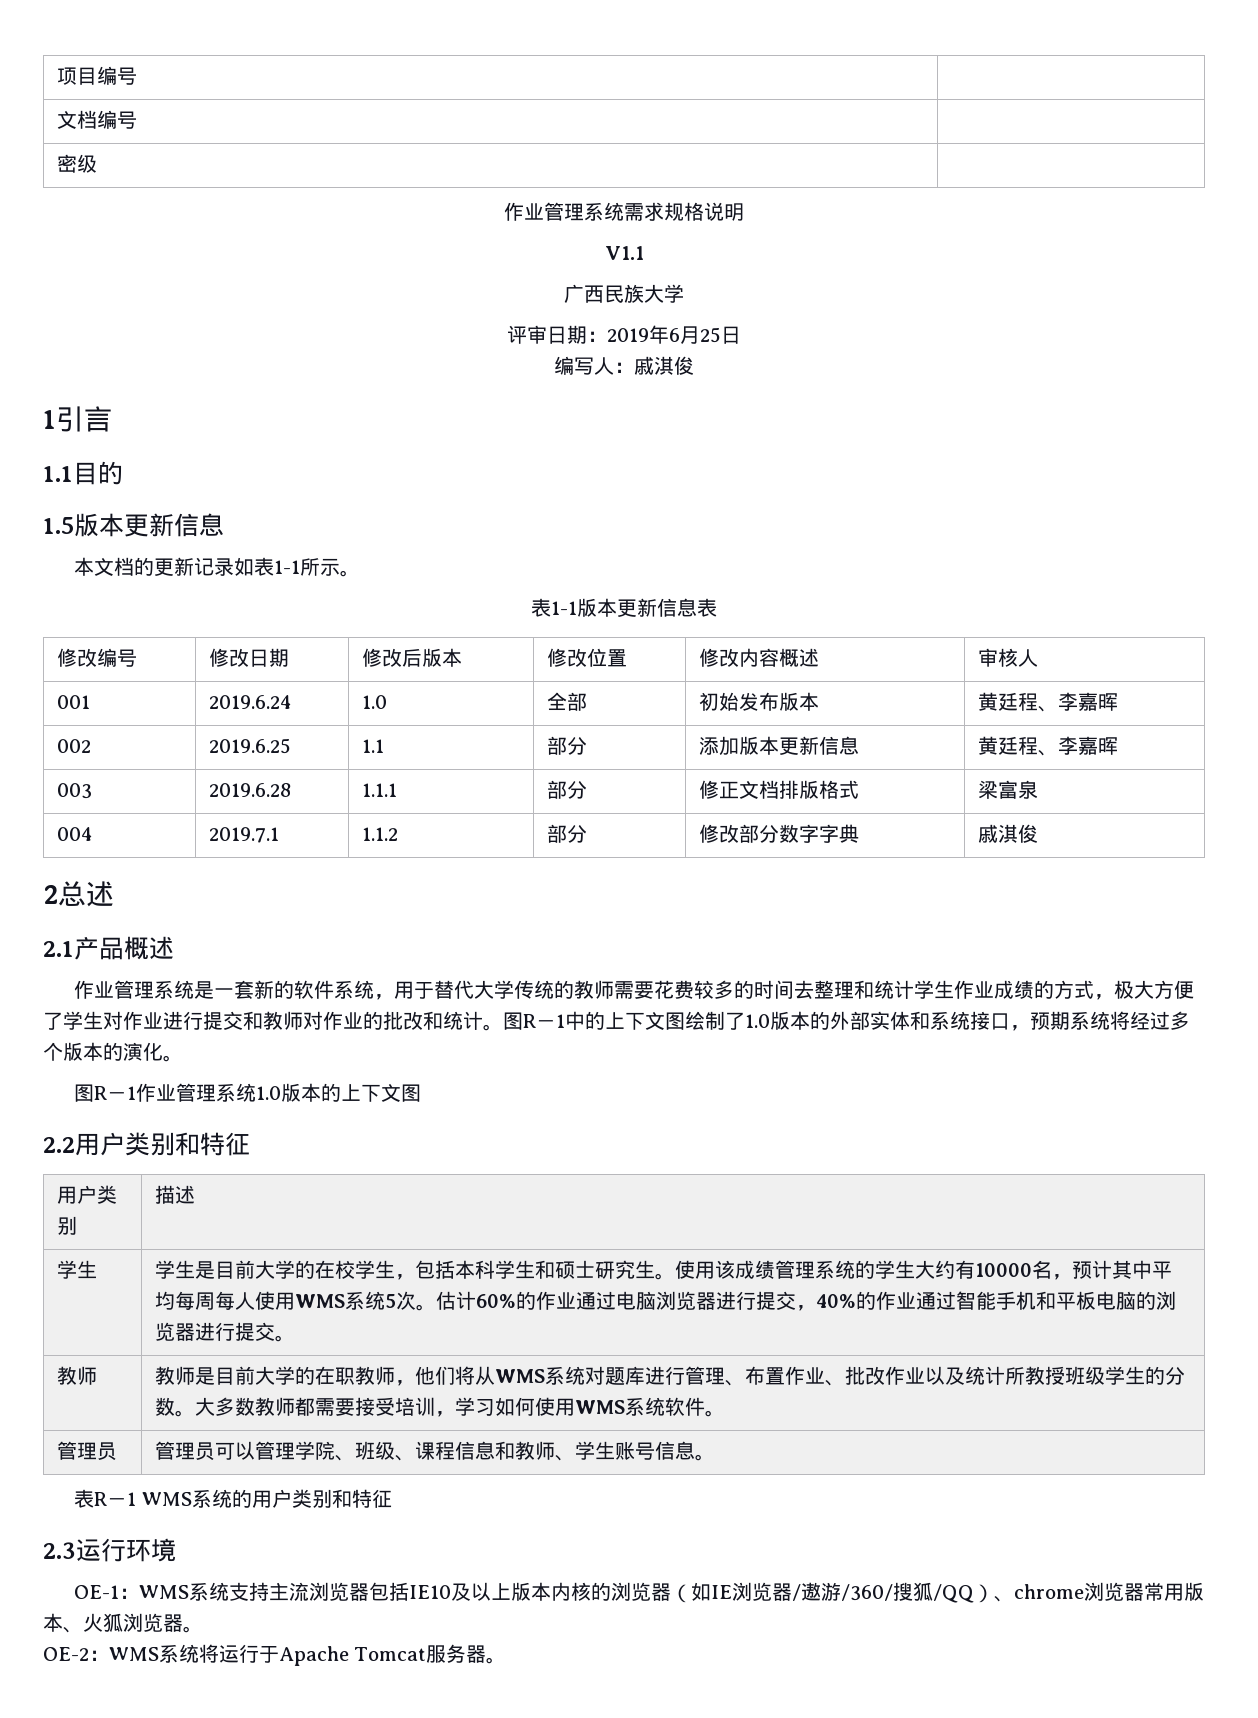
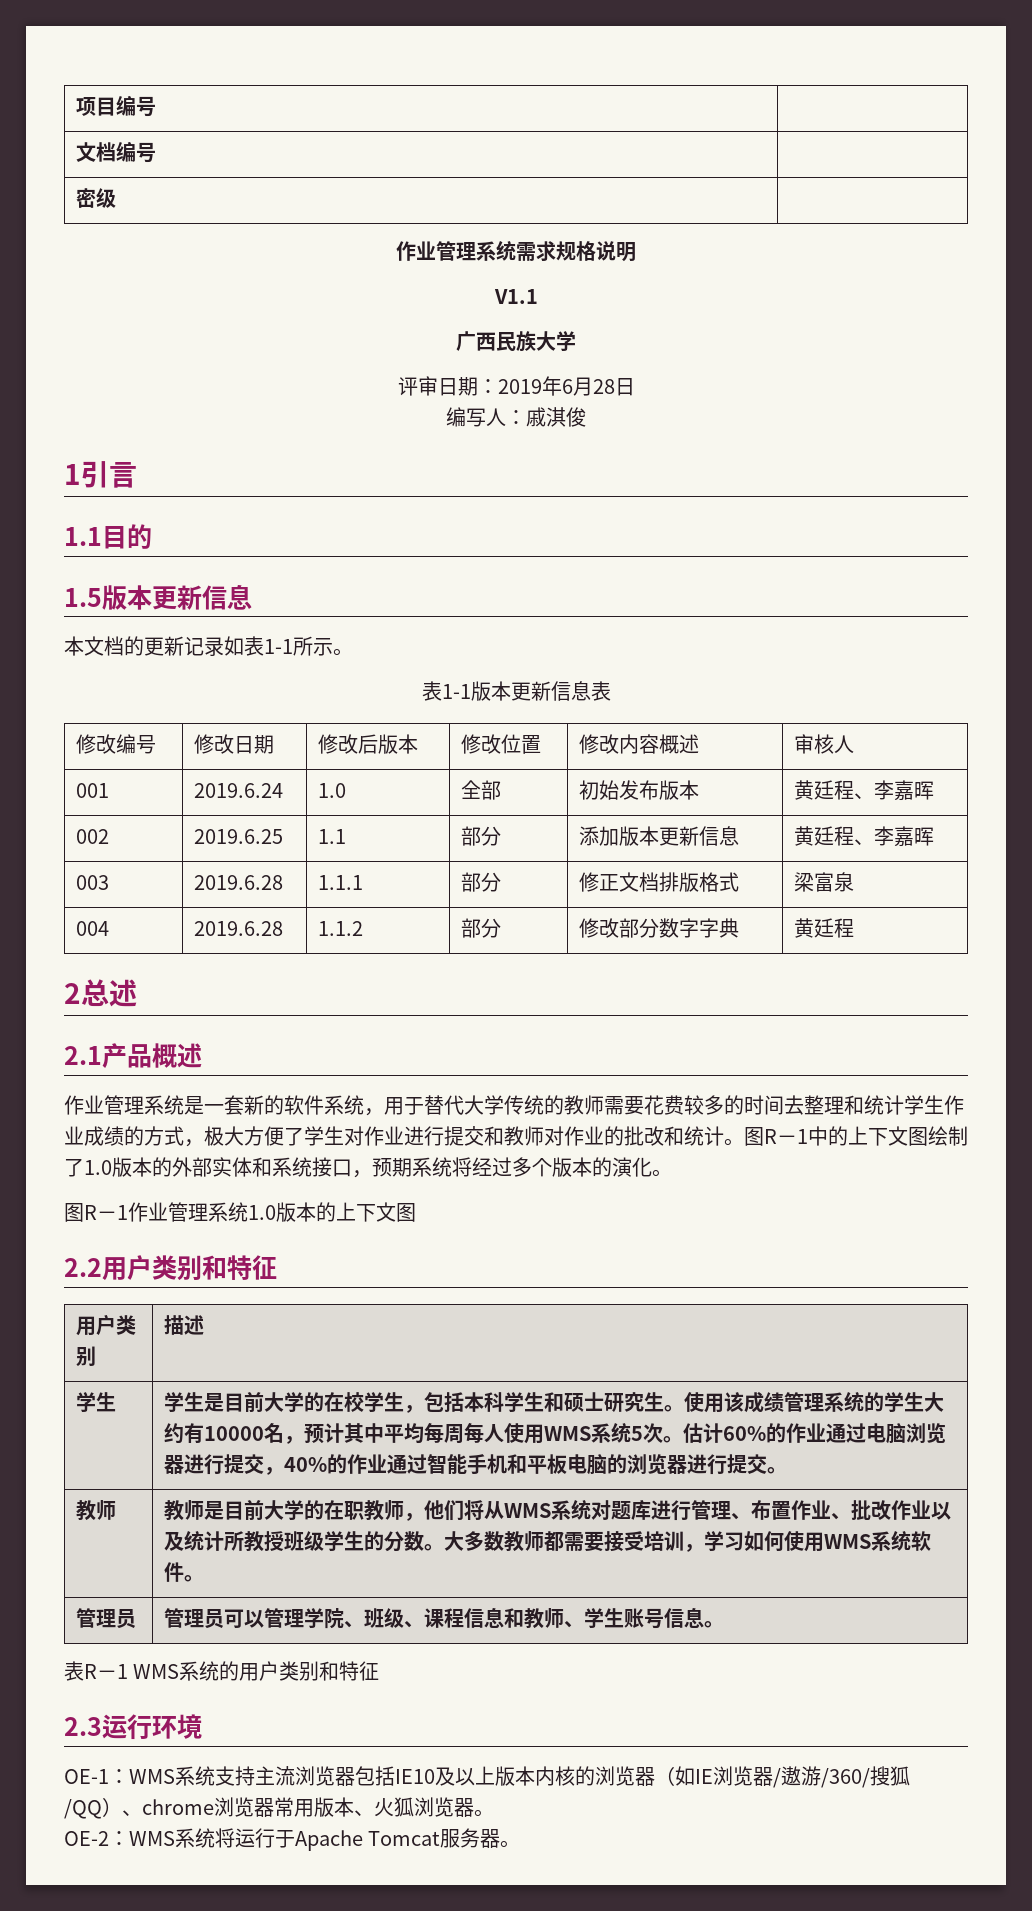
- 评审日期：2019年6月25日
+ 评审日期：2019年6月28日
- 004 | 2019.7.1 | 1.1.2 | 部分 | 修改部分数字字典 | 戚淇俊
+ 004 | 2019.6.28 | 1.1.2 | 部分 | 修改部分数字字典 | 黄廷程

